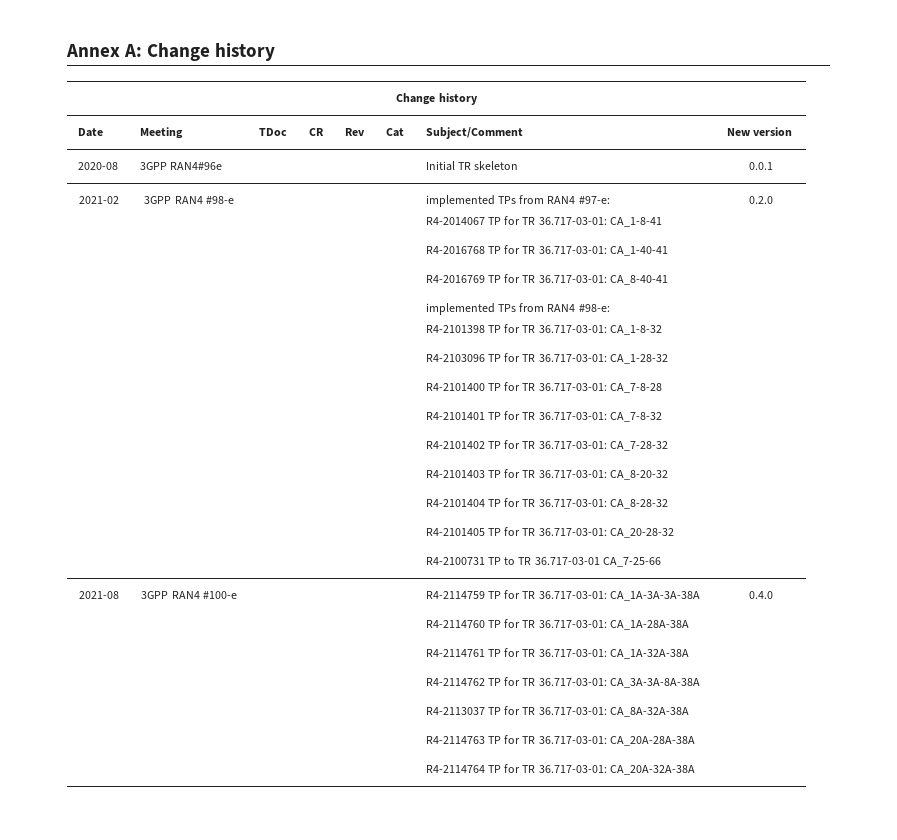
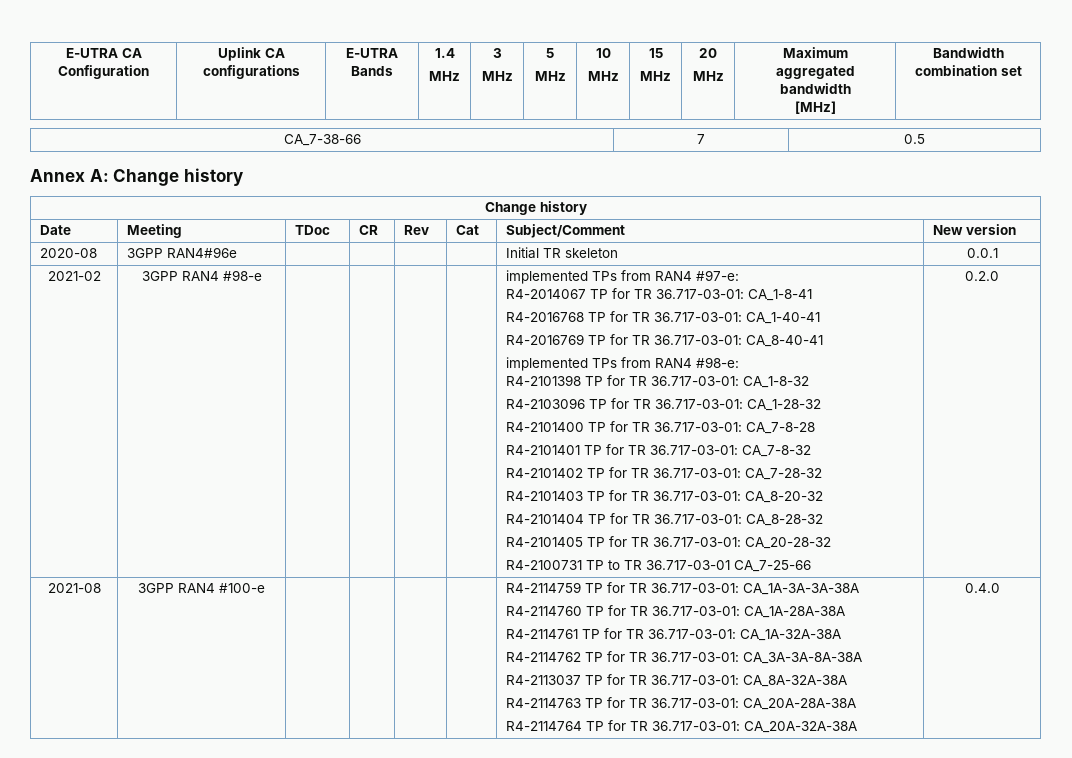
+ E-UTRA CA Configuration | Uplink CA configurations | E-UTRA Bands | 1.4
+ MHz | 3
+ MHz | 5
+ MHz | 10
+ MHz | 15
+ MHz | 20
+ MHz | Maximum aggregated bandwidth
+ [MHz] | Bandwidth combination set
+ CA_7-38-66 | 7 | 0.5

